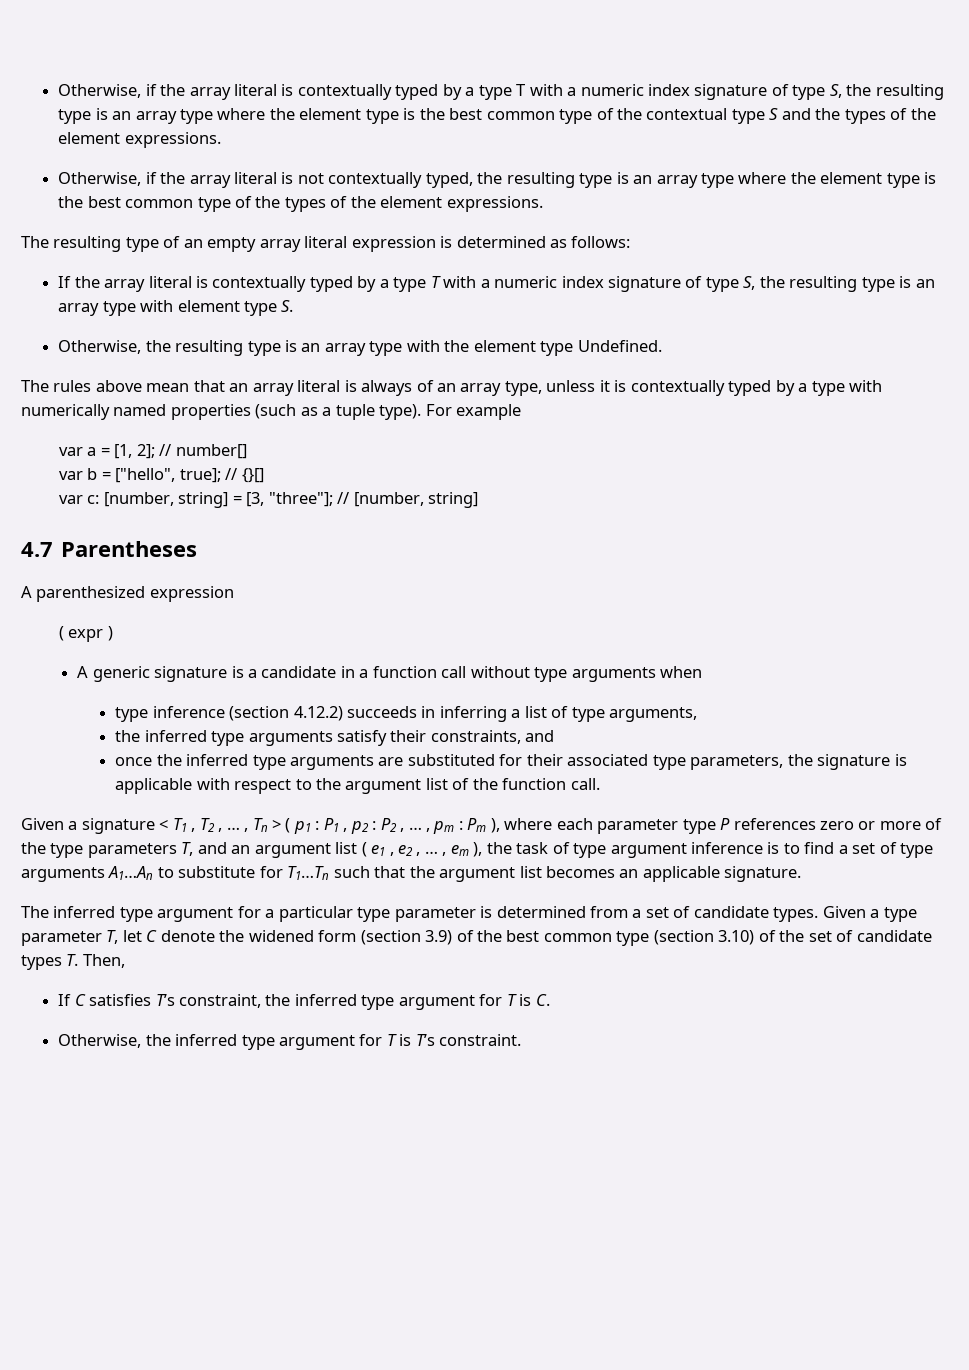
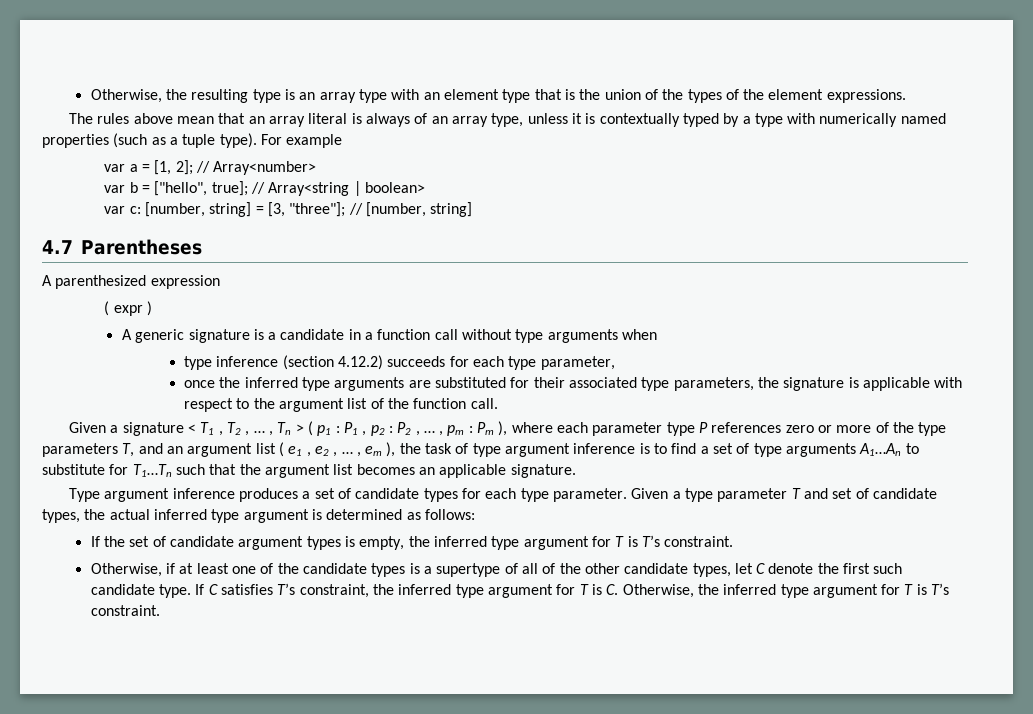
- Otherwise, if the array literal is contextually typed by a type T with a numeric index signature of type S, the resulting type is an array type where the element type is the best common type of the contextual type S and the types of the element expressions.
- Otherwise, if the array literal is not contextually typed, the resulting type is an array type where the element type is the best common type of the types of the element expressions.
- The resulting type of an empty array literal expression is determined as follows:
- If the array literal is contextually typed by a type T with a numeric index signature of type S, the resulting type is an array type with element type S.
- Otherwise, the resulting type is an array type with the element type Undefined.
+ Otherwise, the resulting type is an array type with an element type that is the union of the types of the element expressions.
- var a = [1, 2]; // number[]
+ var a = [1, 2]; // Array<number>
- var b = ["hello", true]; // {}[]
+ var b = ["hello", true]; // Array<string | boolean>
- type inference (section 4.12.2) succeeds in inferring a list of type arguments,
- the inferred type arguments satisfy their constraints, and
+ type inference (section 4.12.2) succeeds for each type parameter,
- The inferred type argument for a particular type parameter is determined from a set of candidate types. Given a type parameter T, let C denote the widened form (section 3.9) of the best common type (section 3.10) of the set of candidate types T. Then,
- If C satisfies T’s constraint, the inferred type argument for T is C.
- Otherwise, the inferred type argument for T is T’s constraint.
+ Type argument inference produces a set of candidate types for each type parameter. Given a type parameter T and set of candidate types, the actual inferred type argument is determined as follows:
+ If the set of candidate argument types is empty, the inferred type argument for T is T’s constraint.
+ Otherwise, if at least one of the candidate types is a supertype of all of the other candidate types, let C denote the first such candidate type. If C satisfies T’s constraint, the inferred type argument for T is C. Otherwise, the inferred type argument for T is T’s constraint.

